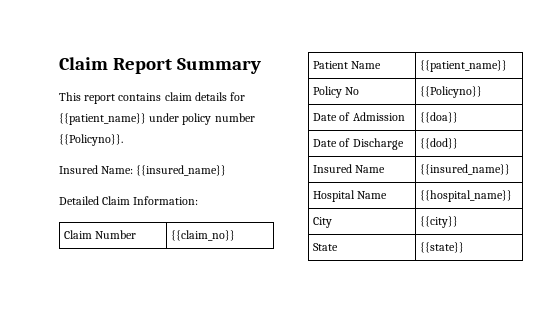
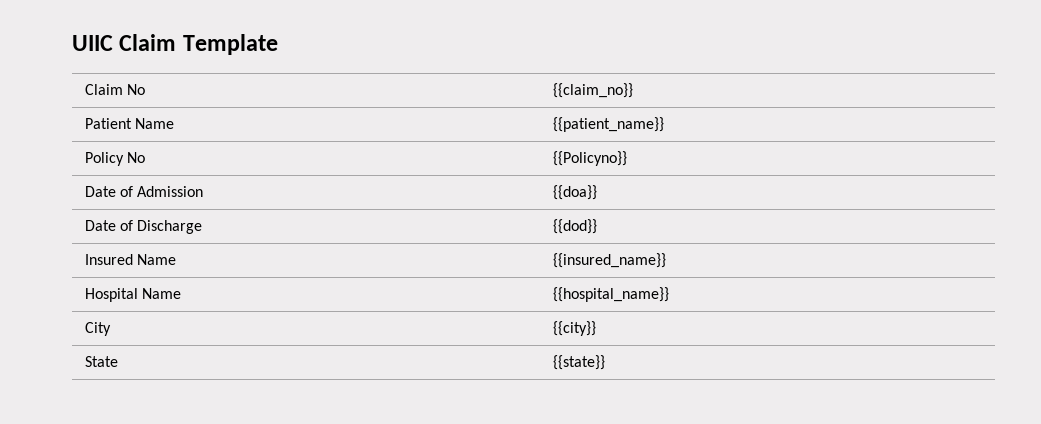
- Claim Report Summary
- This report contains claim details for {{patient_name}} under policy number {{Policyno}}.
- Insured Name: {{insured_name}}
- Detailed Claim Information:
- Claim Number | {{claim_no}}
+ UIIC Claim Template
+ Claim No | {{claim_no}}

